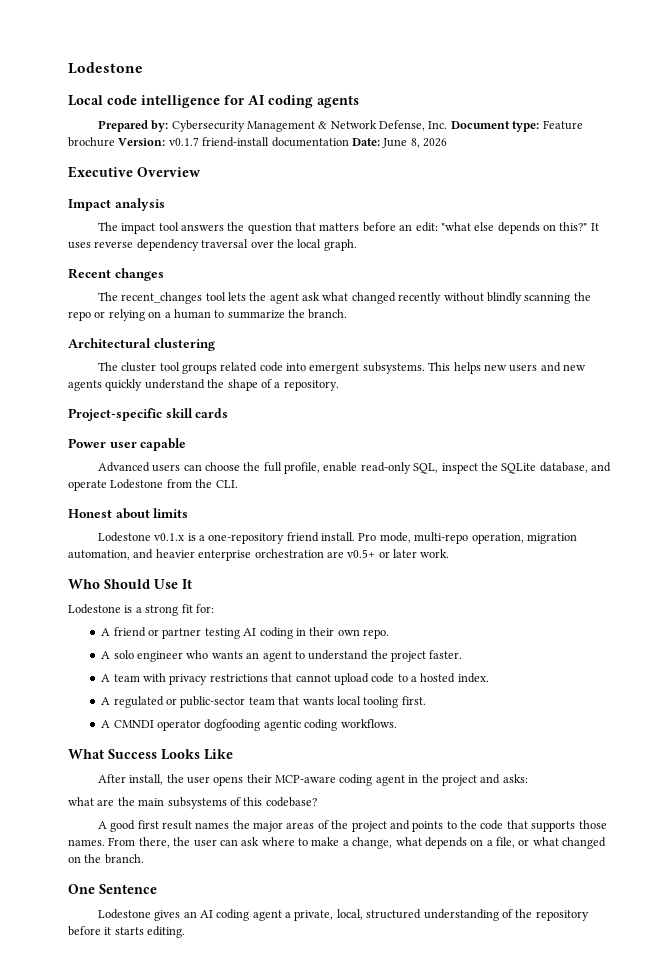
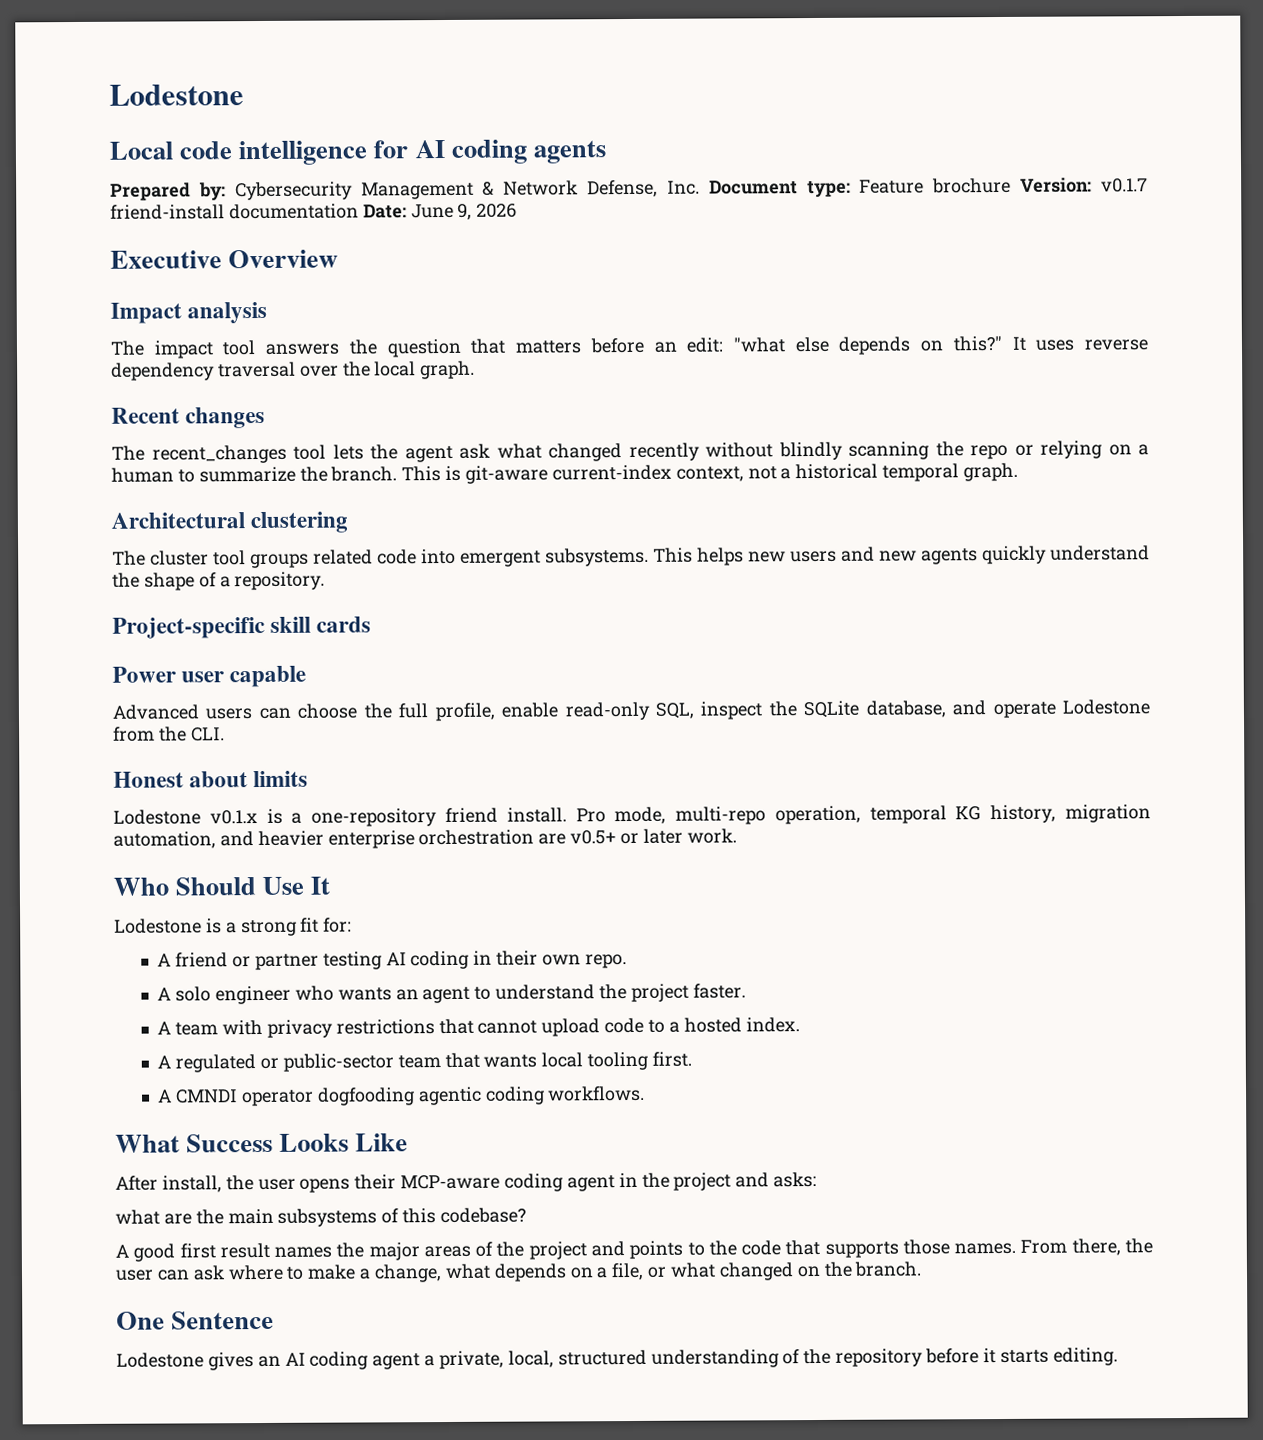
- Prepared by: Cybersecurity Management & Network Defense, Inc. Document type: Feature brochure Version: v0.1.7 friend-install documentation Date: June 8, 2026
+ Prepared by: Cybersecurity Management & Network Defense, Inc. Document type: Feature brochure Version: v0.1.7 friend-install documentation Date: June 9, 2026
+ This is git-aware current-index context, not a historical temporal graph.
- Pro mode, multi-repo operation, migration automation, and heavier enterprise orchestration are v0.5+ or later work.
+ Pro mode, multi-repo operation, temporal KG history, migration automation, and heavier enterprise orchestration are v0.5+ or later work.

